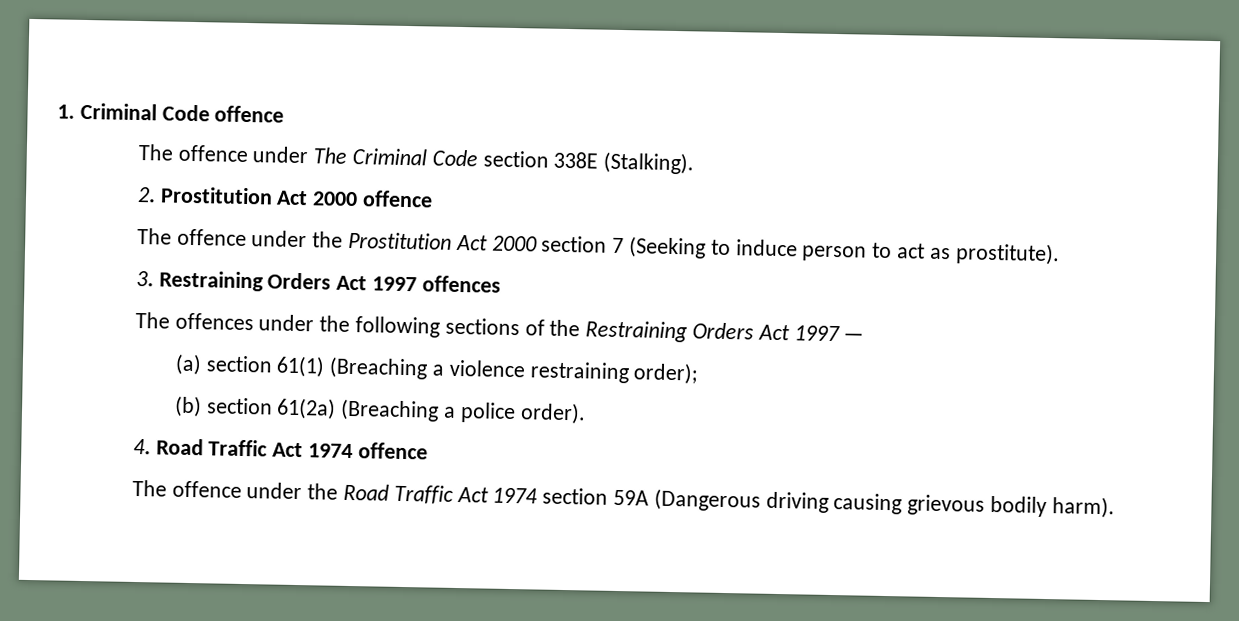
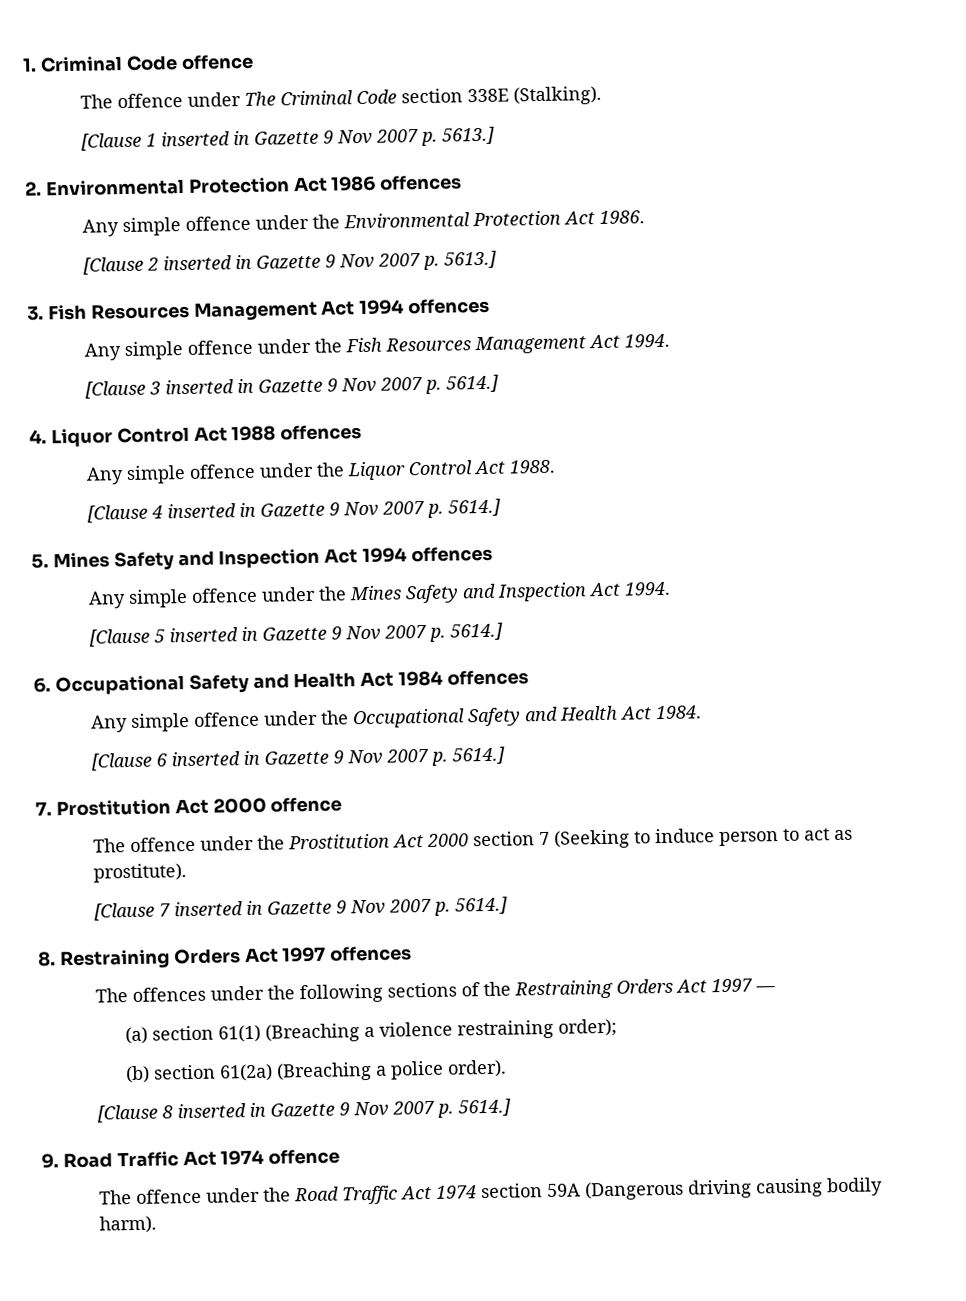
- 2. Prostitution Act 2000 offence
+ [Clause 1 inserted in Gazette 9 Nov 2007 p. 5613.]
+ 2. Environmental Protection Act 1986 offences
+ Any simple offence under the Environmental Protection Act 1986.
+ [Clause 2 inserted in Gazette 9 Nov 2007 p. 5613.]
+ 3. Fish Resources Management Act 1994 offences
+ Any simple offence under the Fish Resources Management Act 1994.
+ [Clause 3 inserted in Gazette 9 Nov 2007 p. 5614.]
+ 4. Liquor Control Act 1988 offences
+ Any simple offence under the Liquor Control Act 1988.
+ [Clause 4 inserted in Gazette 9 Nov 2007 p. 5614.]
+ 5. Mines Safety and Inspection Act 1994 offences
+ Any simple offence under the Mines Safety and Inspection Act 1994.
+ [Clause 5 inserted in Gazette 9 Nov 2007 p. 5614.]
+ 6. Occupational Safety and Health Act 1984 offences
+ Any simple offence under the Occupational Safety and Health Act 1984.
+ [Clause 6 inserted in Gazette 9 Nov 2007 p. 5614.]
+ 7. Prostitution Act 2000 offence
- 3. Restraining Orders Act 1997 offences
+ [Clause 7 inserted in Gazette 9 Nov 2007 p. 5614.]
+ 8. Restraining Orders Act 1997 offences
- 4. Road Traffic Act 1974 offence
+ [Clause 8 inserted in Gazette 9 Nov 2007 p. 5614.]
+ 9. Road Traffic Act 1974 offence
- The offence under the Road Traffic Act 1974 section 59A (Dangerous driving causing grievous bodily harm).
+ The offence under the Road Traffic Act 1974 section 59A (Dangerous driving causing bodily harm).

